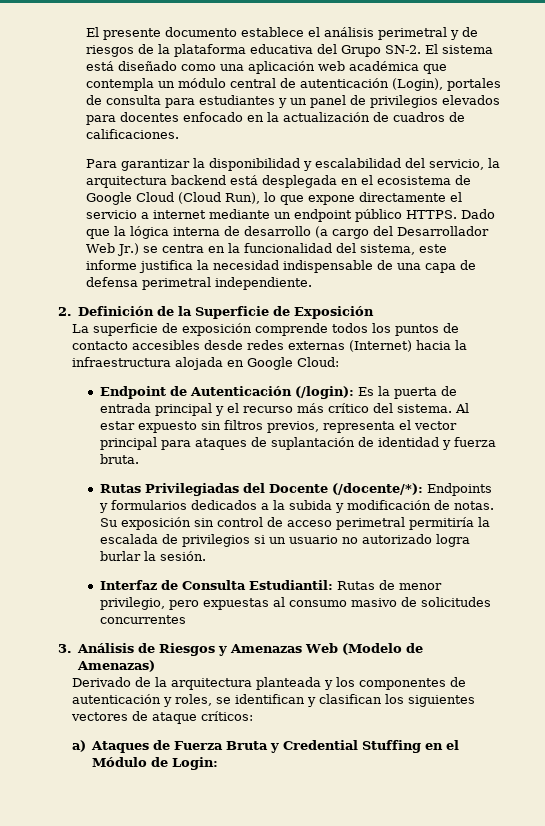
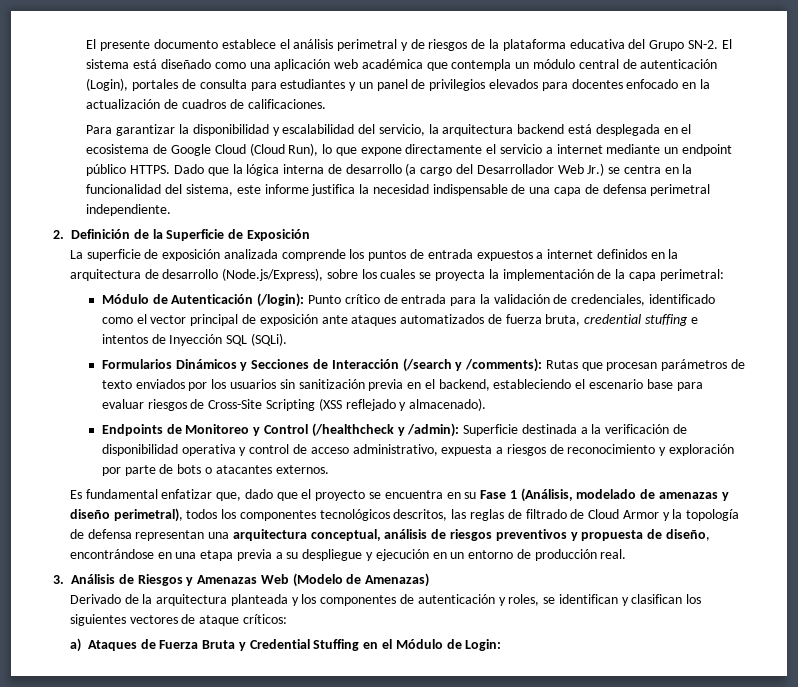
- La superficie de exposición comprende todos los puntos de contacto accesibles desde redes externas (Internet) hacia la infraestructura alojada en Google Cloud:
- Endpoint de Autenticación (/login): Es la puerta de entrada principal y el recurso más crítico del sistema. Al estar expuesto sin filtros previos, representa el vector principal para ataques de suplantación de identidad y fuerza bruta.
- Rutas Privilegiadas del Docente (/docente/*): Endpoints y formularios dedicados a la subida y modificación de notas. Su exposición sin control de acceso perimetral permitiría la escalada de privilegios si un usuario no autorizado logra burlar la sesión.
- Interfaz de Consulta Estudiantil: Rutas de menor privilegio, pero expuestas al consumo masivo de solicitudes concurrentes
+ La superficie de exposición analizada comprende los puntos de entrada expuestos a internet definidos en la arquitectura de desarrollo (Node.js/Express), sobre los cuales se proyecta la implementación de la capa perimetral:
+ Módulo de Autenticación (/login): Punto crítico de entrada para la validación de credenciales, identificado como el vector principal de exposición ante ataques automatizados de fuerza bruta, credential stuffing e intentos de Inyección SQL (SQLi).
+ Formularios Dinámicos y Secciones de Interacción (/search y /comments): Rutas que procesan parámetros de texto enviados por los usuarios sin sanitización previa en el backend, estableciendo el escenario base para evaluar riesgos de Cross-Site Scripting (XSS reflejado y almacenado).
+ Endpoints de Monitoreo y Control (/healthcheck y /admin): Superficie destinada a la verificación de disponibilidad operativa y control de acceso administrativo, expuesta a riesgos de reconocimiento y exploración por parte de bots o atacantes externos.
+ Es fundamental enfatizar que, dado que el proyecto se encuentra en su Fase 1 (Análisis, modelado de amenazas y diseño perimetral), todos los componentes tecnológicos descritos, las reglas de filtrado de Cloud Armor y la topología de defensa representan una arquitectura conceptual, análisis de riesgos preventivos y propuesta de diseño, encontrándose en una etapa previa a su despliegue y ejecución en un entorno de producción real.

